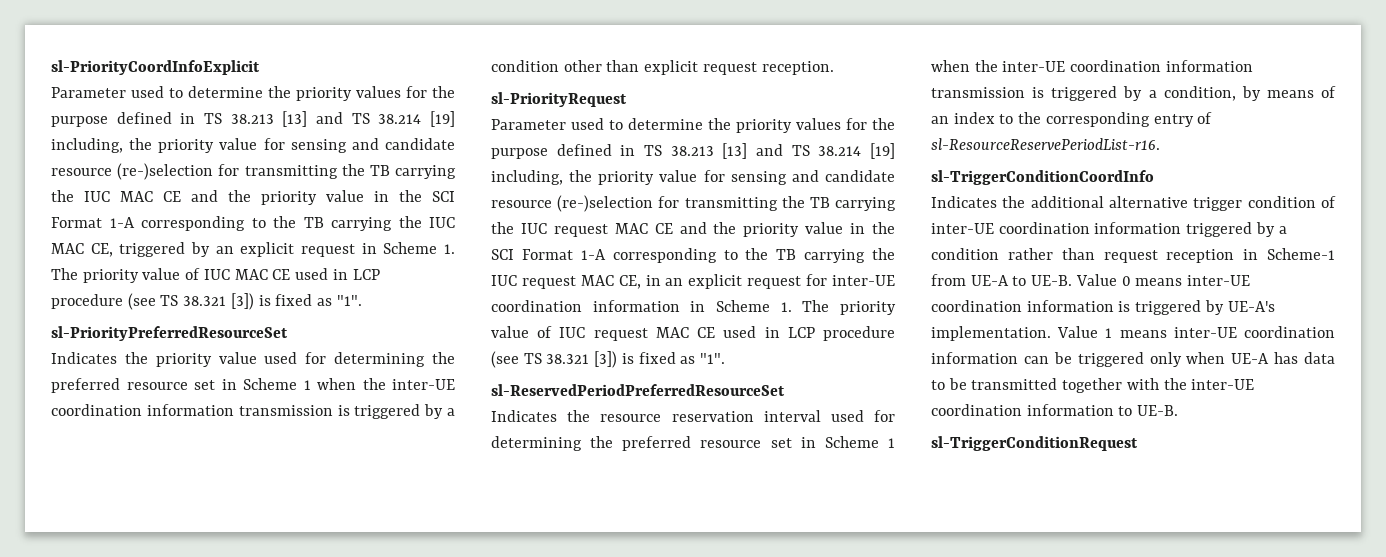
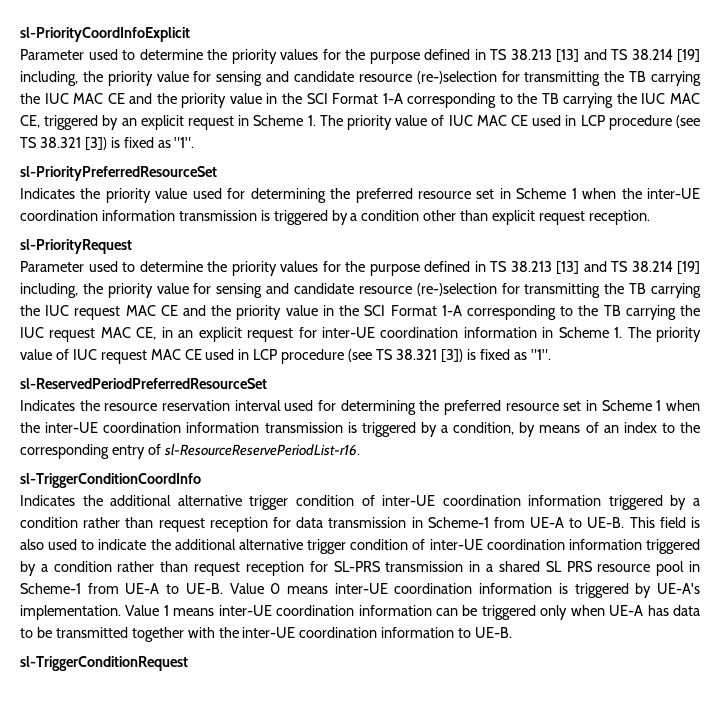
- Indicates the additional alternative trigger condition of inter-UE coordination information triggered by a condition rather than request reception in Scheme-1 from UE-A to UE-B.
+ Indicates the additional alternative trigger condition of inter-UE coordination information triggered by a condition rather than request reception for data transmission in Scheme-1 from UE-A to UE-B. This field is also used to indicate the additional alternative trigger condition of inter-UE coordination information triggered by a condition rather than request reception for SL-PRS transmission in a shared SL PRS resource pool in Scheme-1 from UE-A to UE-B.

